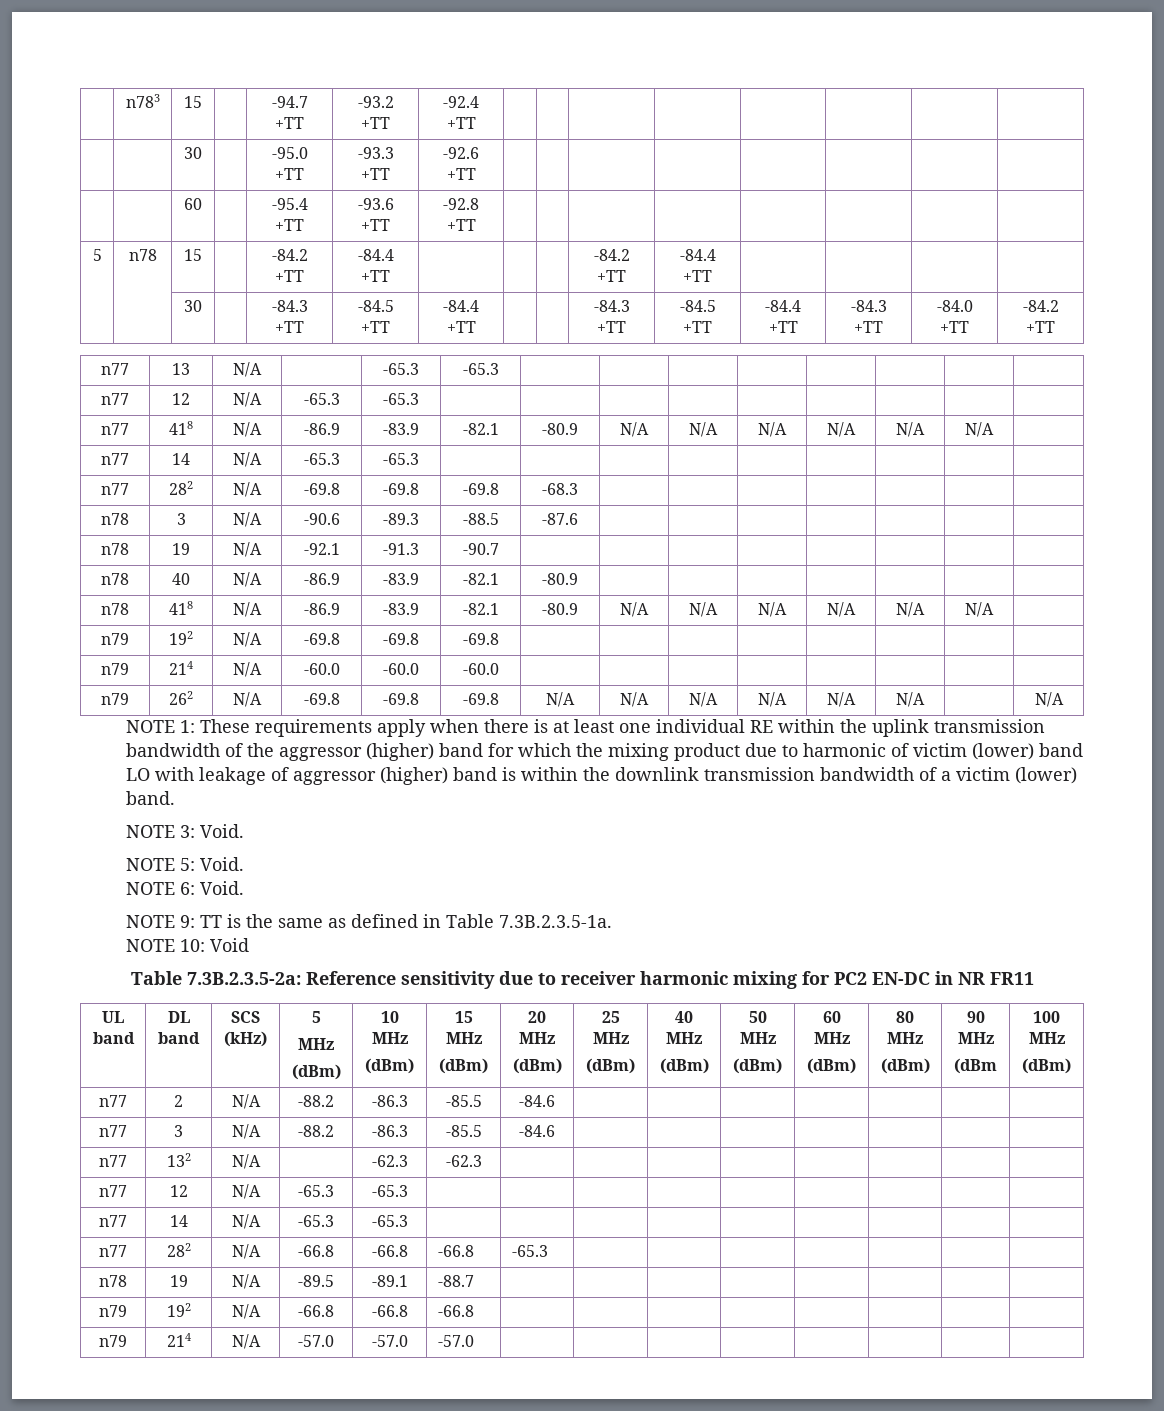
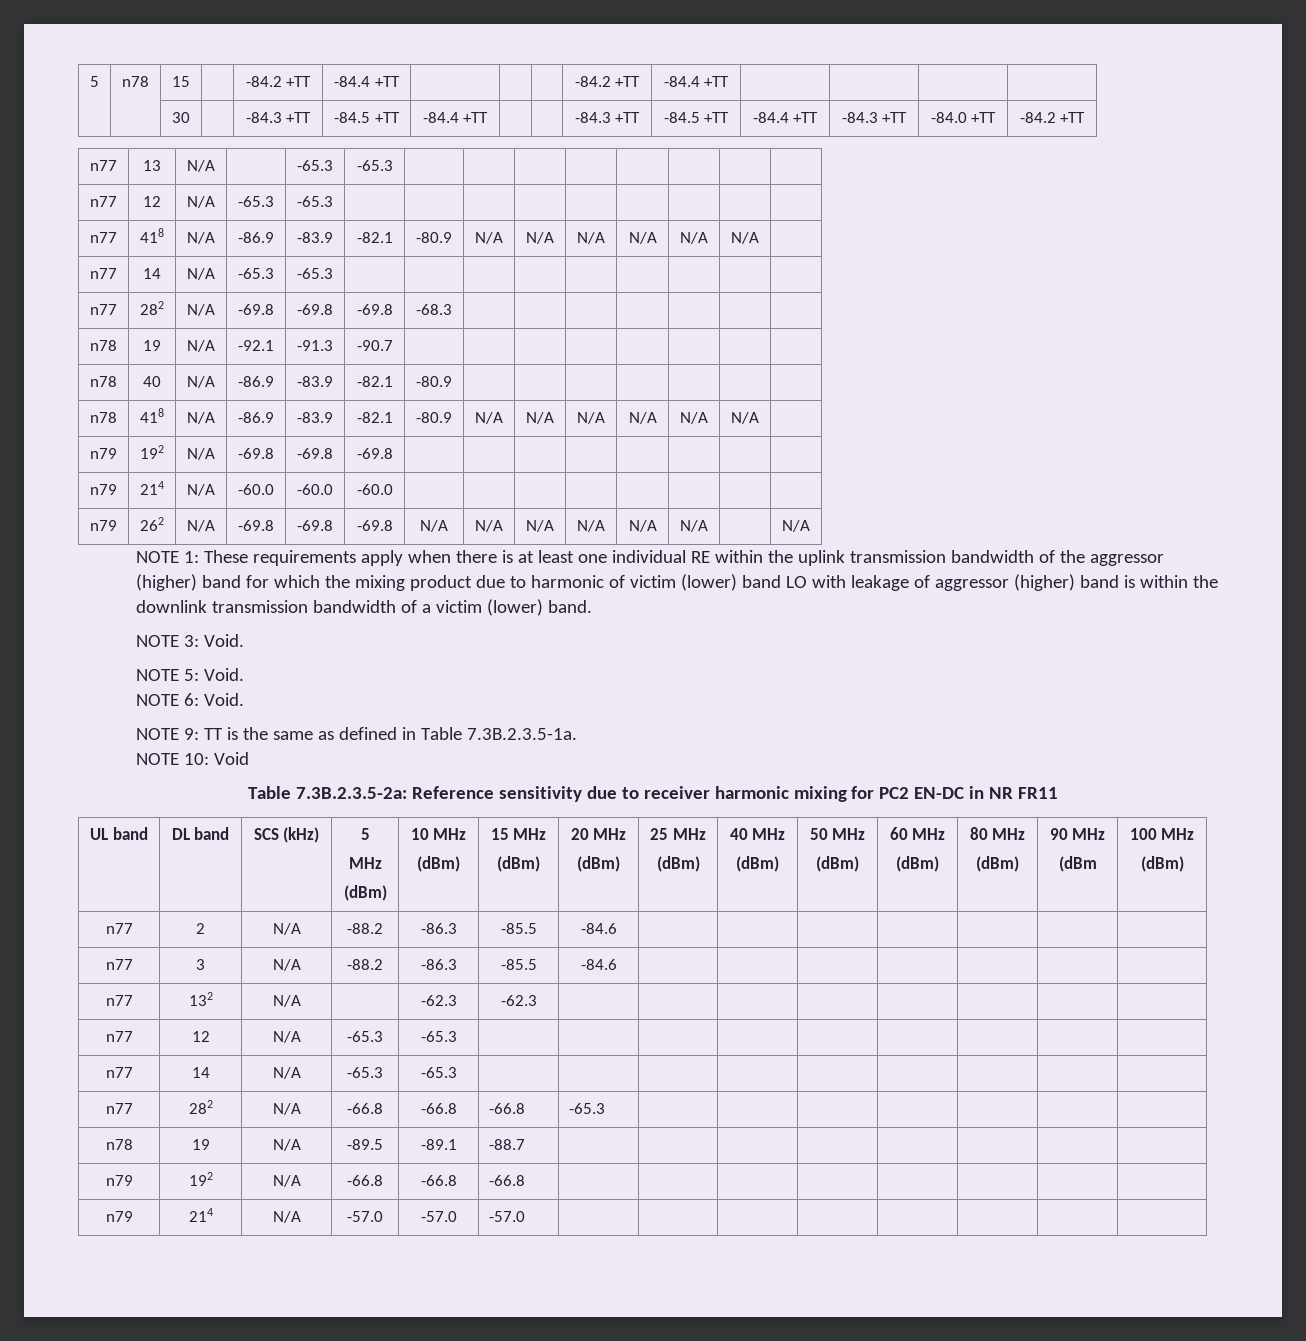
- | n783 | 15 | | -94.7 +TT | -93.2 +TT | -92.4 +TT | | | | | | | |
- | | 30 | | -95.0 +TT | -93.3 +TT | -92.6 +TT | | | | | | | |
- | | 60 | | -95.4 +TT | -93.6 +TT | -92.8 +TT | | | | | | | |
- n78 | 3 | N/A | -90.6 | -89.3 | -88.5 | -87.6 | | | | | | |

